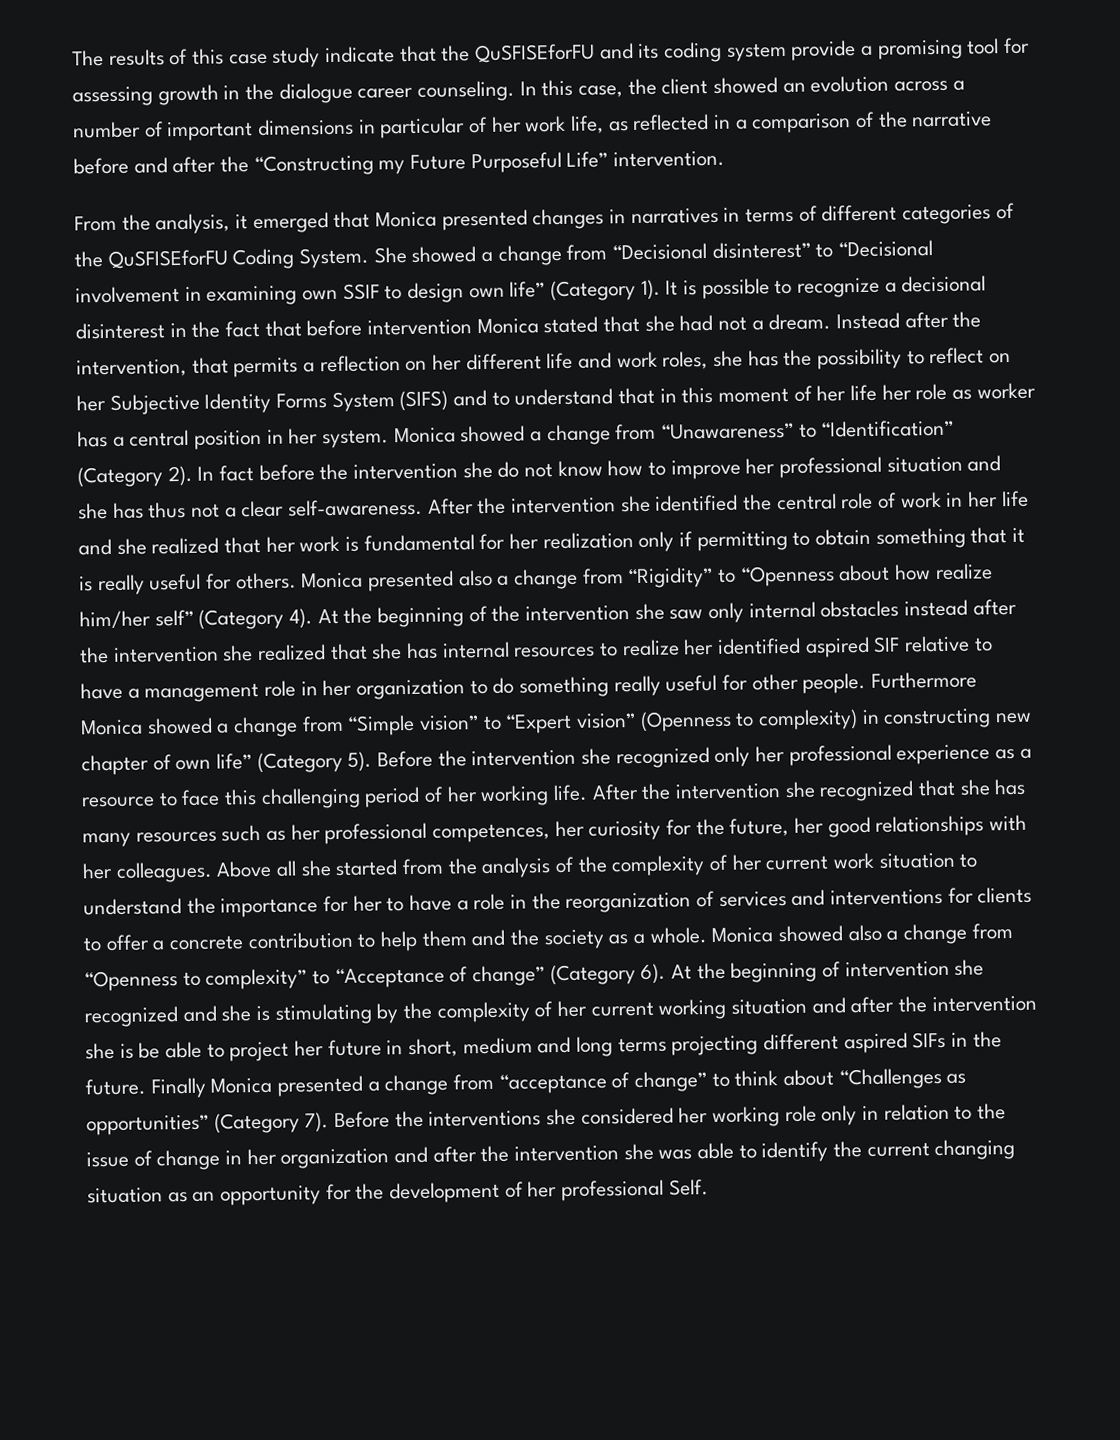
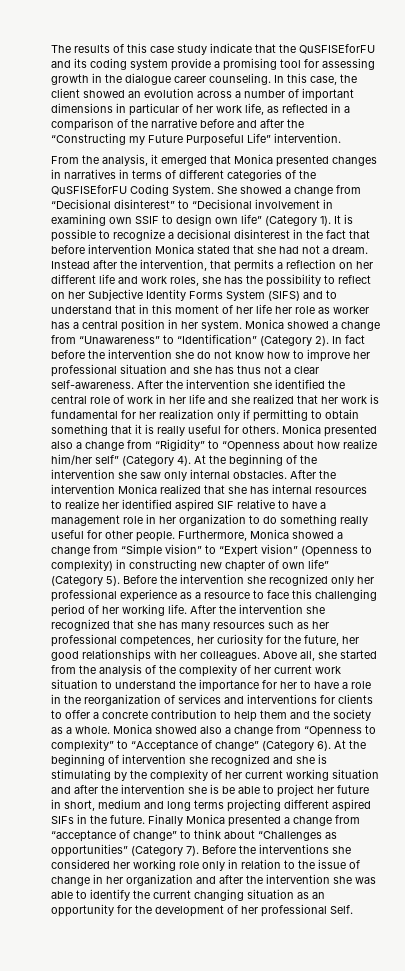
- At the beginning of the intervention she saw only internal obstacles instead after the intervention she realized that she has internal resources to realize her identified aspired SIF relative to have a management role in her organization to do something really useful for other people.
+ At the beginning of the intervention she saw only internal obstacles. After the intervention Monica realized that she has internal resources to realize her identified aspired SIF relative to have a management role in her organization to do something really useful for other people.
- Furthermore Monica showed a change from “Simple vision” to “Expert vision” (Openness to complexity) in constructing new chapter of own life” (Category 5).
+ Furthermore, Monica showed a change from “Simple vision” to “Expert vision” (Openness to complexity) in constructing new chapter of own life” (Category 5).
- Above all she started from the analysis of the complexity of her current work situation to understand the importance for her to have a role in the reorganization of services and interventions for clients to offer a concrete contribution to help them and the society as a whole.
+ Above all, she started from the analysis of the complexity of her current work situation to understand the importance for her to have a role in the reorganization of services and interventions for clients to offer a concrete contribution to help them and the society as a whole.

